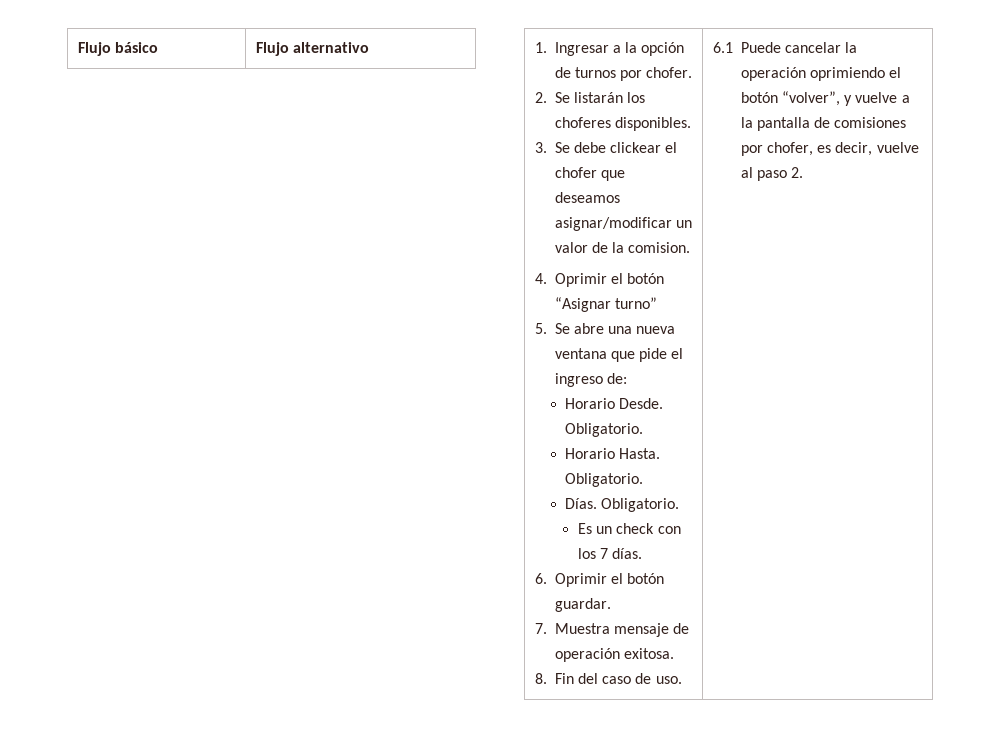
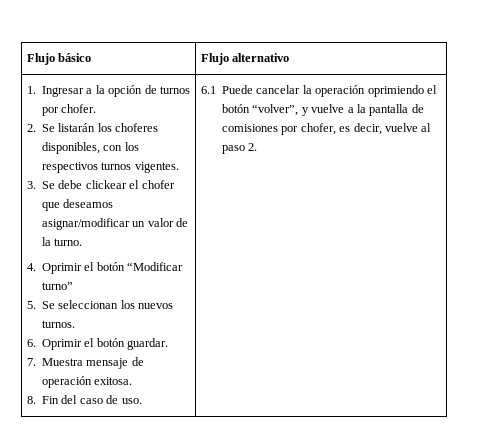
- 2. Se listarán los choferes disponibles.
+ 2. Se listarán los choferes disponibles, con los respectivos turnos vigentes.
- 3. Se debe clickear el chofer que deseamos asignar/modificar un valor de la comision.
+ 3. Se debe clickear el chofer que deseamos asignar/modificar un valor de la turno.
- 4. Oprimir el botón “Asignar turno”
+ 4. Oprimir el botón “Modificar turno”
- 5. Se abre una nueva ventana que pide el ingreso de:
- Horario Desde. Obligatorio.
- Horario Hasta. Obligatorio.
- Días. Obligatorio.
- Es un check con los 7 días.
+ 5. Se seleccionan los nuevos turnos.

